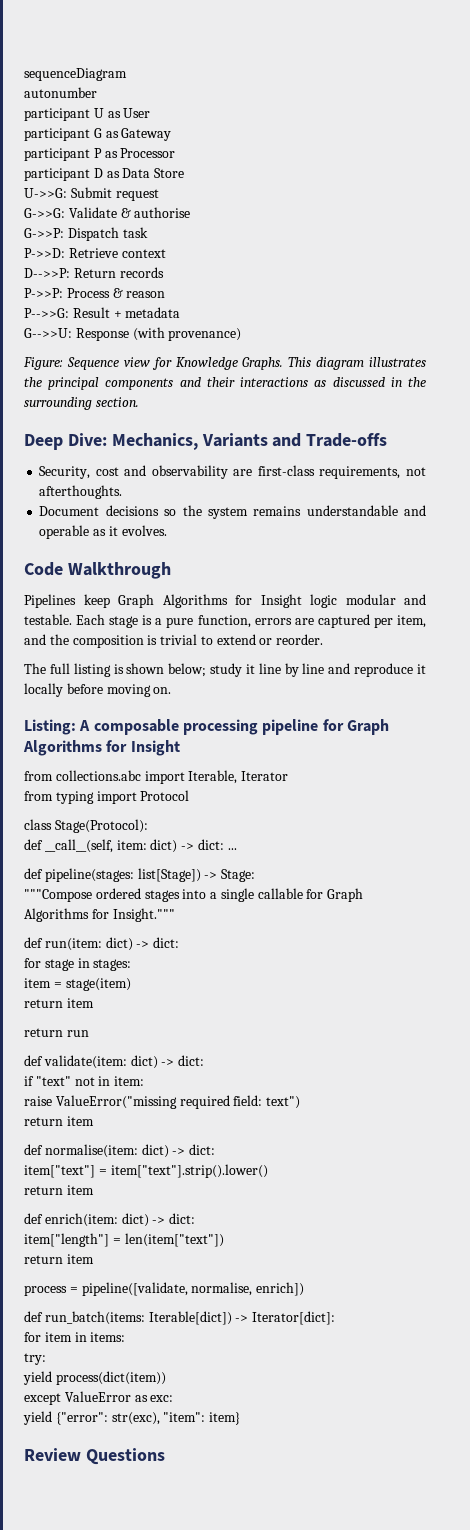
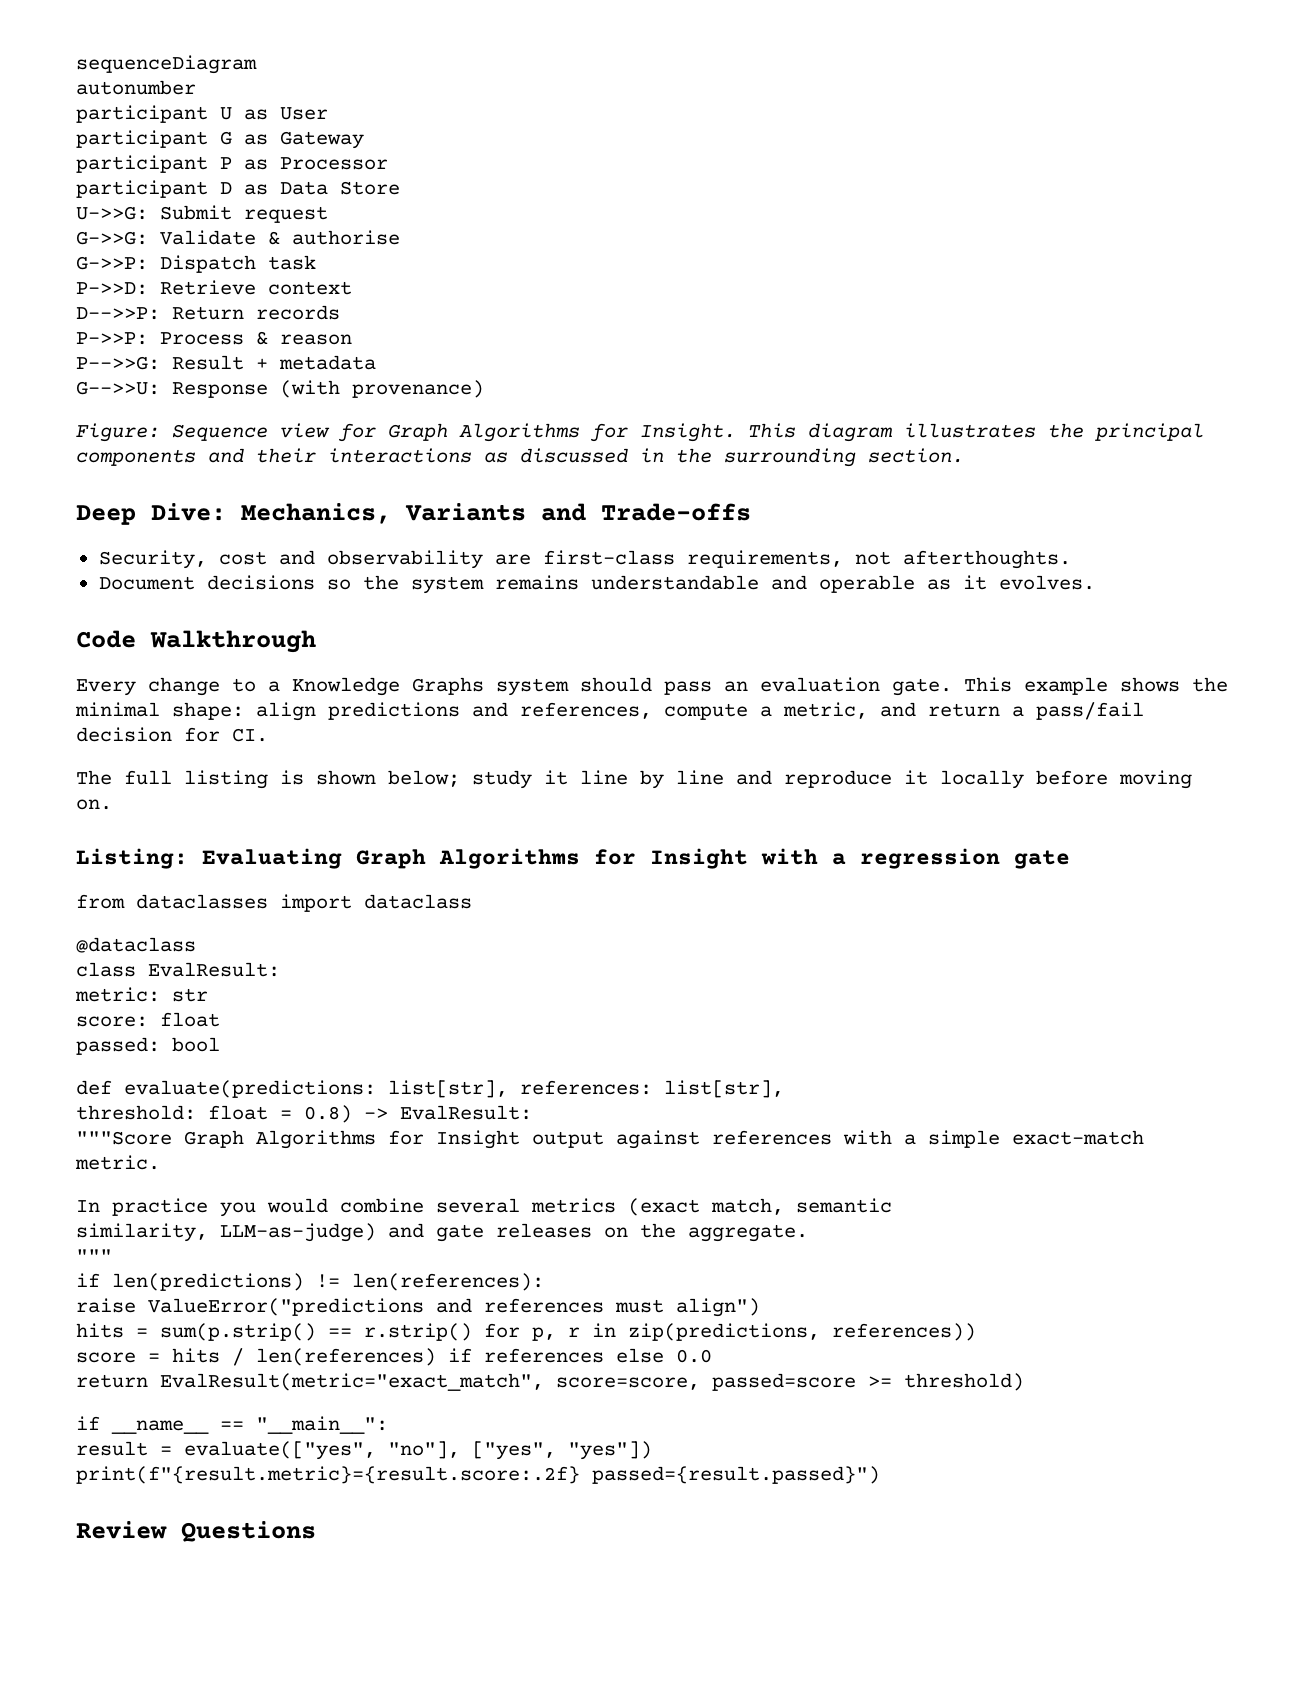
- Figure: Sequence view for Knowledge Graphs.
+ Figure: Sequence view for Graph Algorithms for Insight.
- Pipelines keep Graph Algorithms for Insight logic modular and testable. Each stage is a pure function, errors are captured per item, and the composition is trivial to extend or reorder.
+ Every change to a Knowledge Graphs system should pass an evaluation gate. This example shows the minimal shape: align predictions and references, compute a metric, and return a pass/fail decision for CI.
- Listing: A composable processing pipeline for Graph Algorithms for Insight
- from collections.abc import Iterable, Iterator
- from typing import Protocol
- class Stage(Protocol):
- def __call__(self, item: dict) -> dict: ...
- def pipeline(stages: list[Stage]) -> Stage:
- """Compose ordered stages into a single callable for Graph Algorithms for Insight."""
- def run(item: dict) -> dict:
- for stage in stages:
- item = stage(item)
- return item
- return run
- def validate(item: dict) -> dict:
- if "text" not in item:
- raise ValueError("missing required field: text")
- return item
- def normalise(item: dict) -> dict:
- item["text"] = item["text"].strip().lower()
- return item
- def enrich(item: dict) -> dict:
- item["length"] = len(item["text"])
- return item
- process = pipeline([validate, normalise, enrich])
- def run_batch(items: Iterable[dict]) -> Iterator[dict]:
- for item in items:
- try:
- yield process(dict(item))
- except ValueError as exc:
- yield {"error": str(exc), "item": item}
+ Listing: Evaluating Graph Algorithms for Insight with a regression gate
+ from dataclasses import dataclass
+ @dataclass
+ class EvalResult:
+ metric: str
+ score: float
+ passed: bool
+ def evaluate(predictions: list[str], references: list[str],
+ threshold: float = 0.8) -> EvalResult:
+ """Score Graph Algorithms for Insight output against references with a simple exact-match metric.
+ In practice you would combine several metrics (exact match, semantic
+ similarity, LLM-as-judge) and gate releases on the aggregate.
+ """
+ if len(predictions) != len(references):
+ raise ValueError("predictions and references must align")
+ hits = sum(p.strip() == r.strip() for p, r in zip(predictions, references))
+ score = hits / len(references) if references else 0.0
+ return EvalResult(metric="exact_match", score=score, passed=score >= threshold)
+ if __name__ == "__main__":
+ result = evaluate(["yes", "no"], ["yes", "yes"])
+ print(f"{result.metric}={result.score:.2f} passed={result.passed}")

